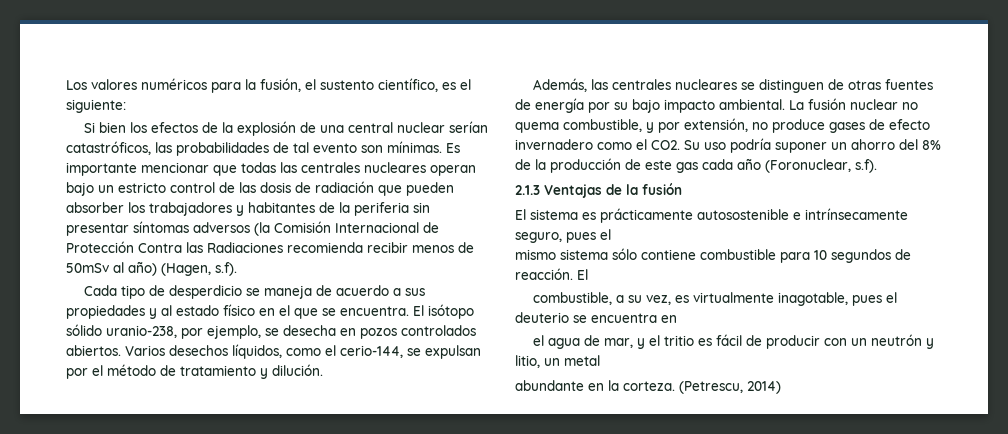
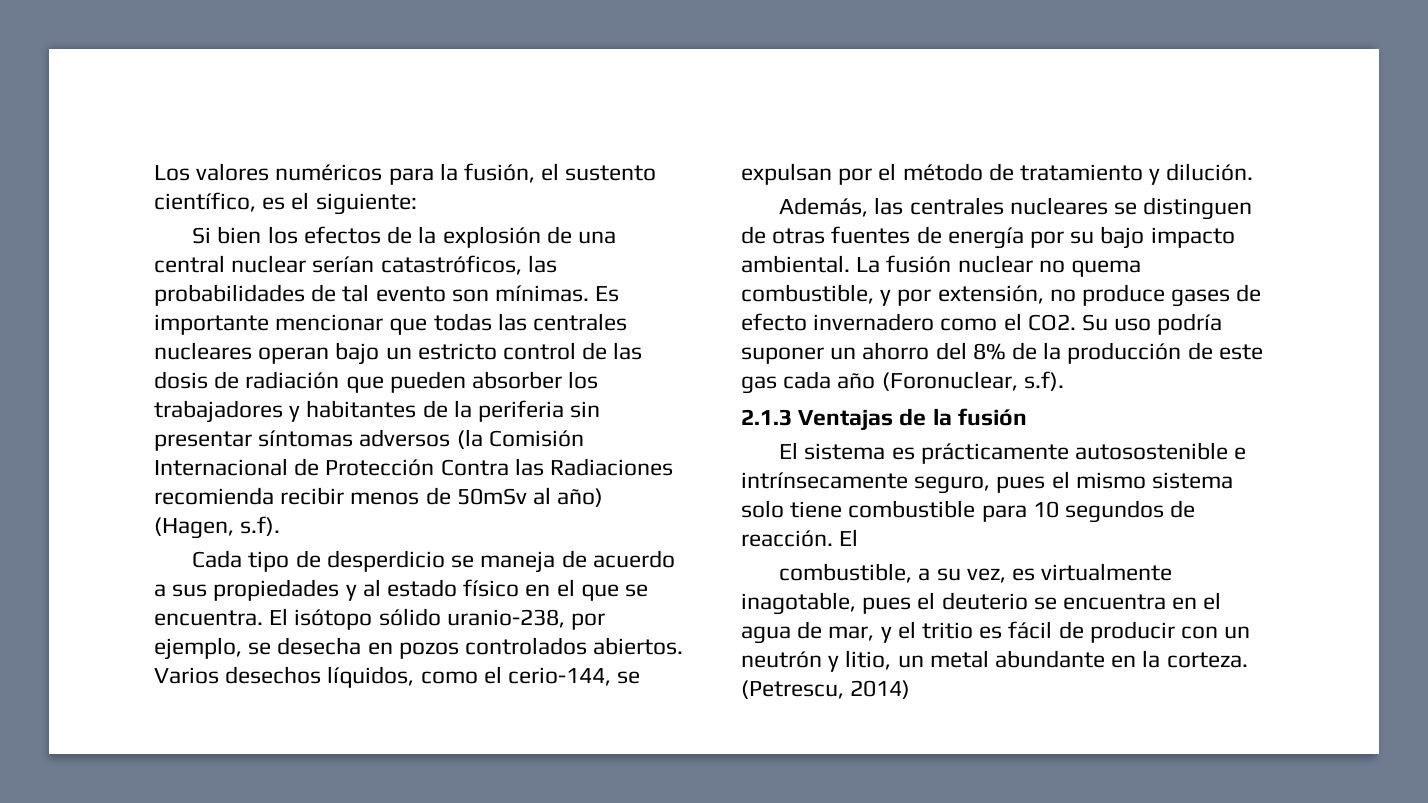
- El sistema es prácticamente autosostenible e intrínsecamente seguro, pues el
- mismo sistema sólo contiene combustible para 10 segundos de reacción.
+ El sistema es prácticamente autosostenible e intrínsecamente seguro, pues el mismo sistema solo tiene combustible para 10 segundos de reacción.
- combustible, a su vez, es virtualmente inagotable, pues el deuterio se encuentra en
- el agua de mar, y el tritio es fácil de producir con un neutrón y litio, un metal
- abundante en la corteza.
+ combustible, a su vez, es virtualmente inagotable, pues el deuterio se encuentra en el agua de mar, y el tritio es fácil de producir con un neutrón y litio, un metal abundante en la corteza.

